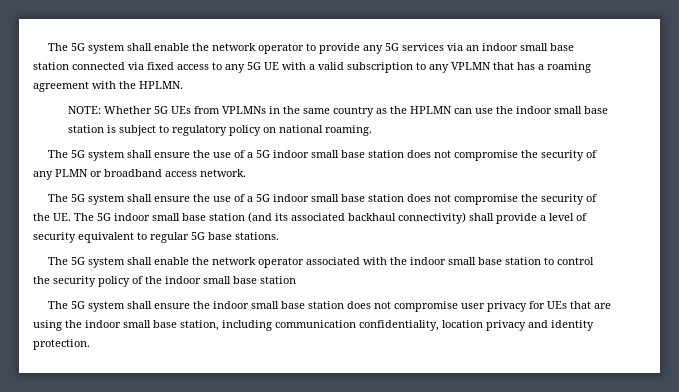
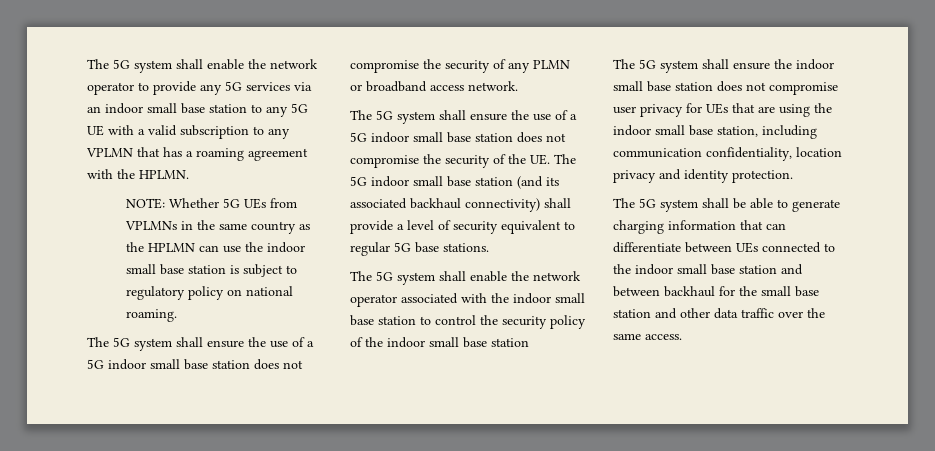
- The 5G system shall enable the network operator to provide any 5G services via an indoor small base station connected via fixed access to any 5G UE with a valid subscription to any VPLMN that has a roaming agreement with the HPLMN.
+ The 5G system shall enable the network operator to provide any 5G services via an indoor small base station to any 5G UE with a valid subscription to any VPLMN that has a roaming agreement with the HPLMN.
+ The 5G system shall be able to generate charging information that can differentiate between UEs connected to the indoor small base station and between backhaul for the small base station and other data traffic over the same access.

